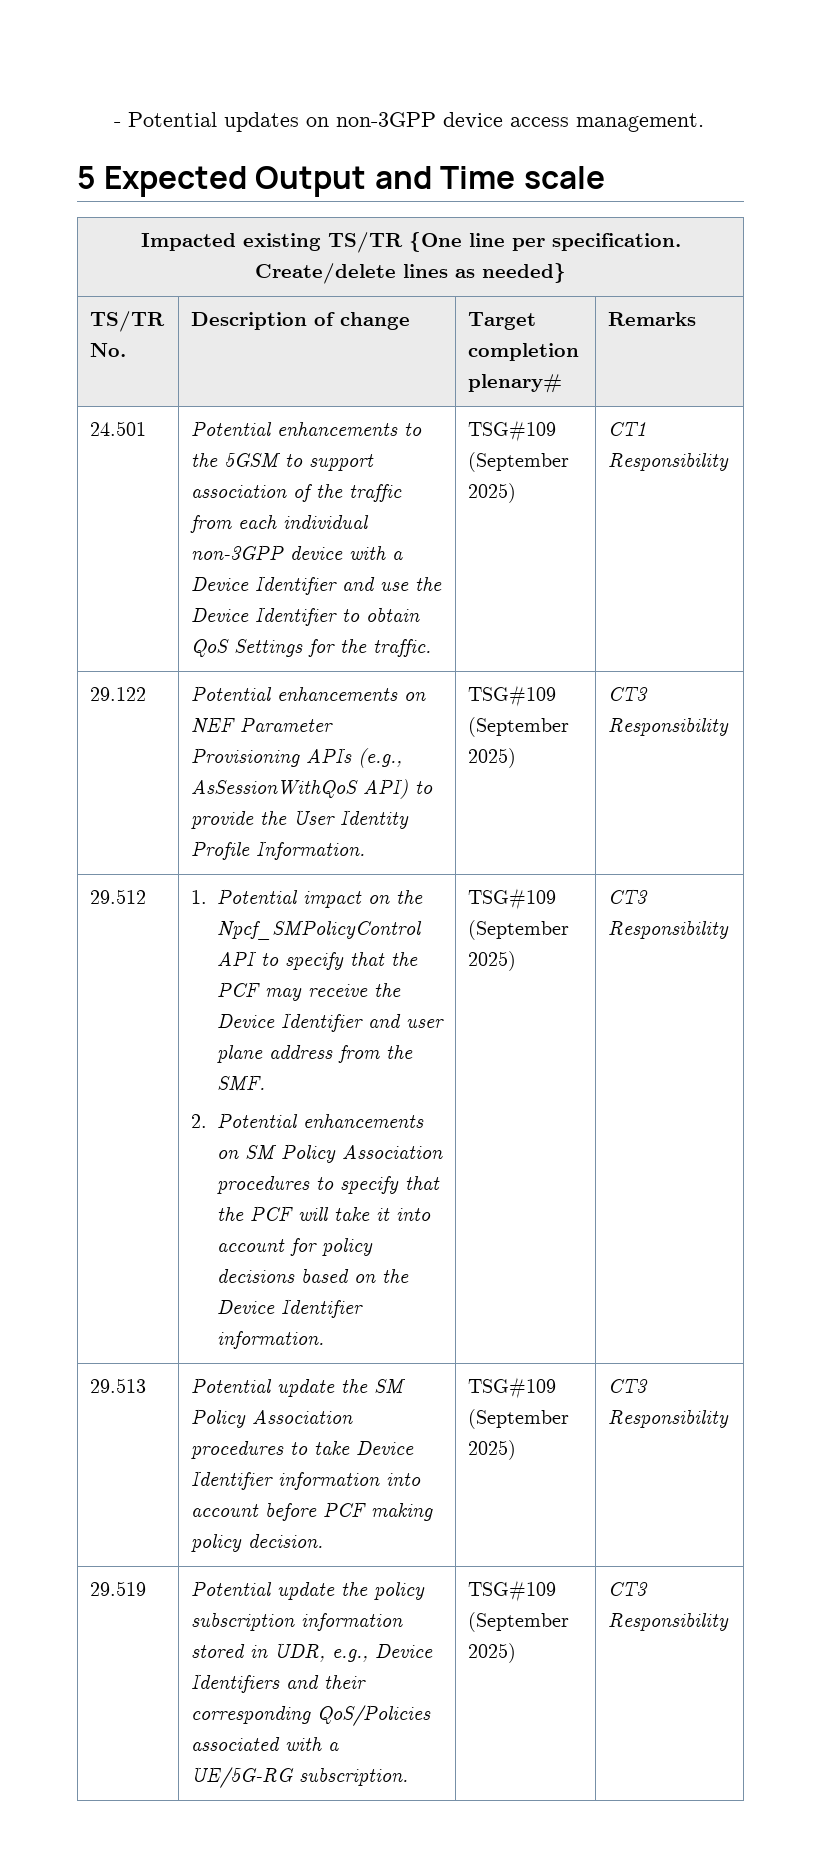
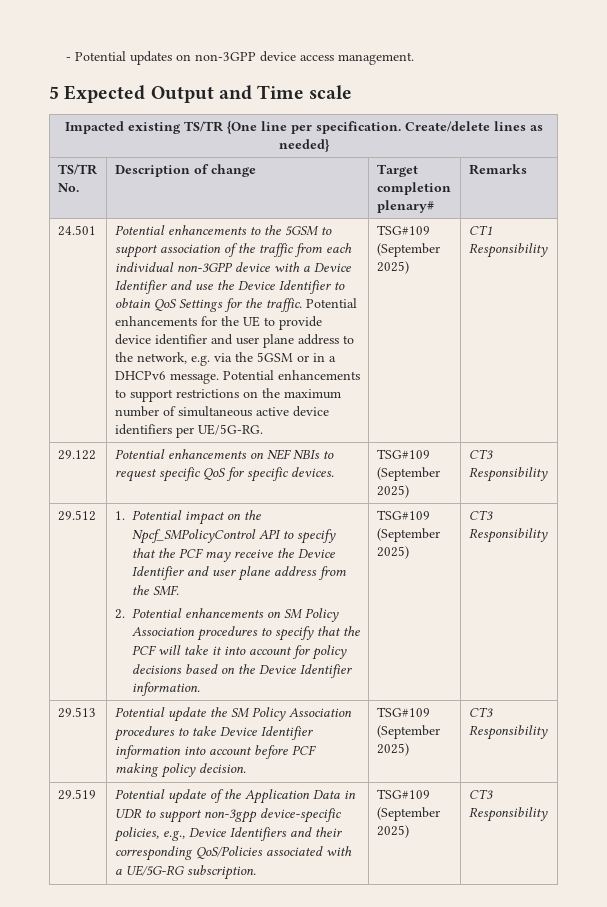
+ Potential enhancements for the UE to provide device identifier and user plane address to the network, e.g. via the 5GSM or in a DHCPv6 message. Potential enhancements to support restrictions on the maximum number of simultaneous active device identifiers per UE/5G-RG.
- 29.122 | Potential enhancements on NEF Parameter Provisioning APIs (e.g., AsSessionWithQoS API) to provide the User Identity Profile Information. | TSG#109 (September 2025) | CT3 Responsibility
+ 29.122 | Potential enhancements on NEF NBIs to request specific QoS for specific devices. | TSG#109 (September 2025) | CT3 Responsibility
- 29.519 | Potential update the policy subscription information stored in UDR, e.g., Device Identifiers and their corresponding QoS/Policies associated with a UE/5G-RG subscription. | TSG#109 (September 2025) | CT3 Responsibility
+ 29.519 | Potential update of the Application Data in UDR to support non-3gpp device-specific policies, e.g., Device Identifiers and their corresponding QoS/Policies associated with a UE/5G-RG subscription. | TSG#109 (September 2025) | CT3 Responsibility

